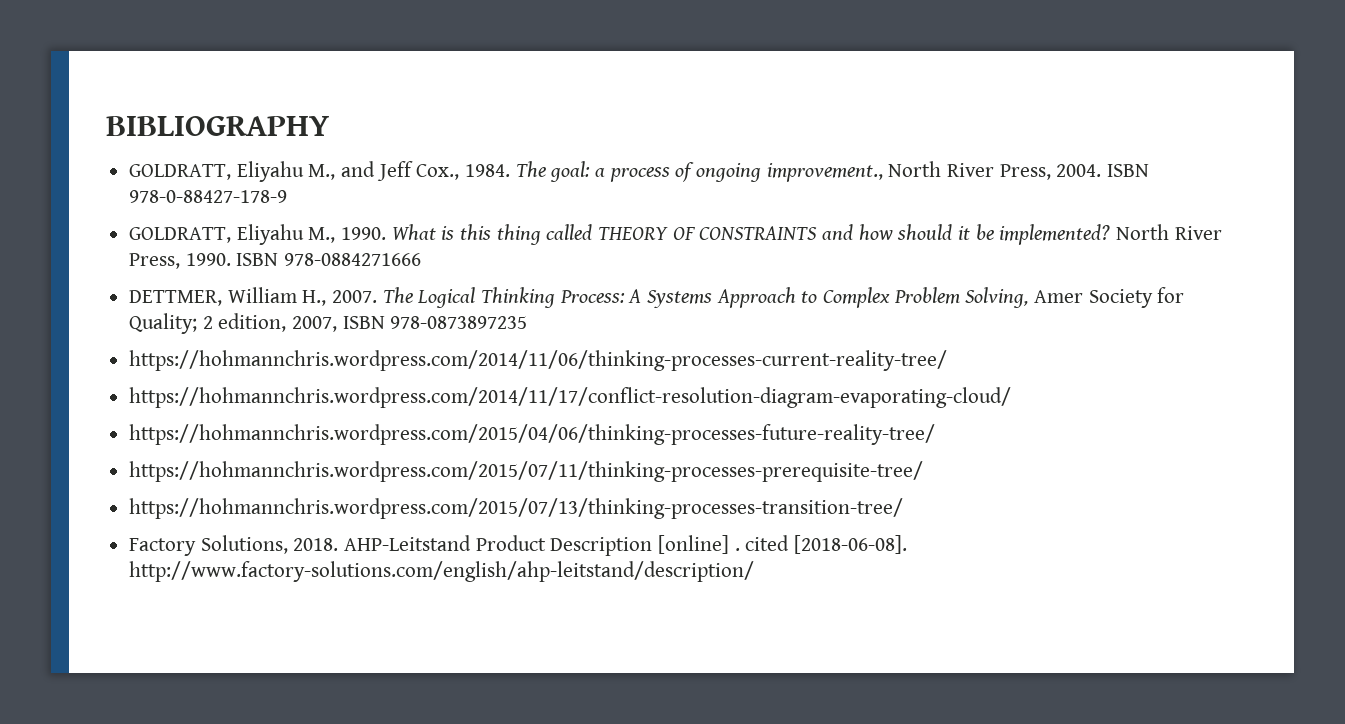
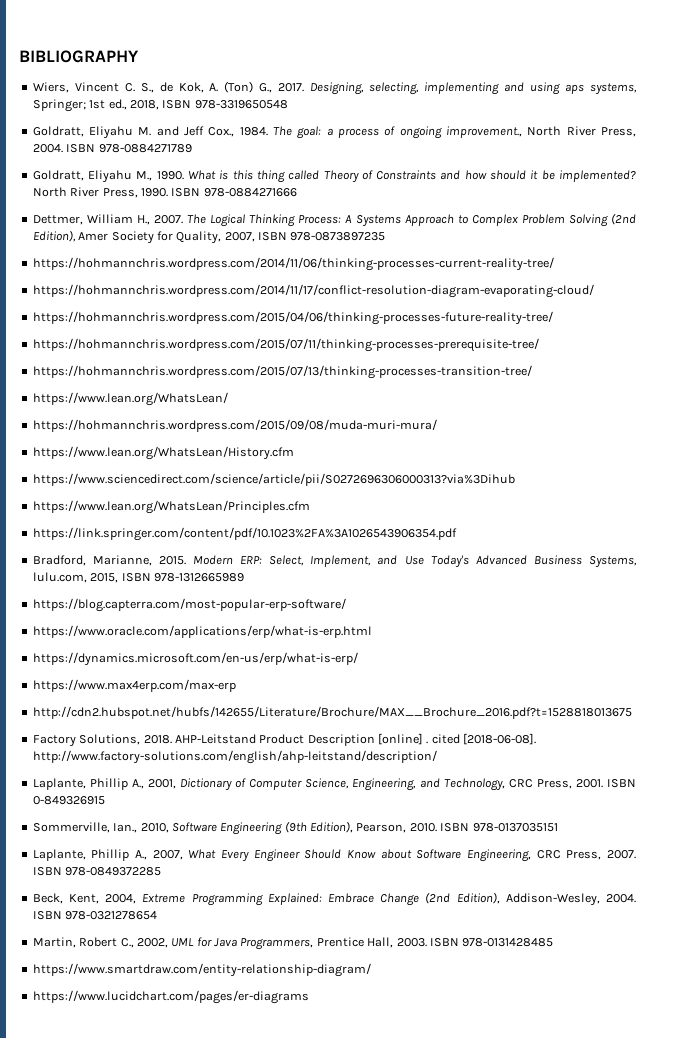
- GOLDRATT, Eliyahu M., and Jeff Cox., 1984.
+ Wiers, Vincent C. S., de Kok, A. (Ton) G., 2017. Designing, selecting, implementing and using aps systems, Springer; 1st ed., 2018, ISBN 978-3319650548
+ Goldratt, Eliyahu M. and Jeff Cox., 1984.
- ISBN 978-0-88427-178-9
- GOLDRATT, Eliyahu M., 1990.
+ ISBN 978-0884271789
+ Goldratt, Eliyahu M., 1990.
- What is this thing called THEORY OF CONSTRAINTS and how should it be implemented?
+ What is this thing called Theory of Constraints and how should it be implemented?
- DETTMER, William H., 2007.
+ Dettmer, William H., 2007.
- The Logical Thinking Process: A Systems Approach to Complex Problem Solving, Amer Society for Quality; 2 edition, 2007, ISBN 978-0873897235
+ The Logical Thinking Process: A Systems Approach to Complex Problem Solving (2nd Edition), Amer Society for Quality, 2007, ISBN 978-0873897235
+ https://www.lean.org/WhatsLean/
+ https://hohmannchris.wordpress.com/2015/09/08/muda-muri-mura/
+ https://www.lean.org/WhatsLean/History.cfm
+ https://www.sciencedirect.com/science/article/pii/S0272696306000313?via%3Dihub
+ https://www.lean.org/WhatsLean/Principles.cfm
+ https://link.springer.com/content/pdf/10.1023%2FA%3A1026543906354.pdf
+ Bradford, Marianne, 2015. Modern ERP: Select, Implement, and Use Today's Advanced Business Systems, lulu.com, 2015, ISBN 978-1312665989
+ https://blog.capterra.com/most-popular-erp-software/
+ https://www.oracle.com/applications/erp/what-is-erp.html
+ https://dynamics.microsoft.com/en-us/erp/what-is-erp/
+ https://www.max4erp.com/max-erp
+ http://cdn2.hubspot.net/hubfs/142655/Literature/Brochure/MAX__Brochure_2016.pdf?t=1528818013675
+ Laplante, Phillip A., 2001, Dictionary of Computer Science, Engineering, and Technology, CRC Press, 2001. ISBN 0-849326915
+ Sommerville, Ian., 2010, Software Engineering (9th Edition), Pearson, 2010. ISBN 978-0137035151
+ Laplante, Phillip A., 2007, What Every Engineer Should Know about Software Engineering, CRC Press, 2007. ISBN 978-0849372285
+ Beck, Kent, 2004, Extreme Programming Explained: Embrace Change (2nd Edition), Addison-Wesley, 2004. ISBN 978-0321278654
+ Martin, Robert C., 2002, UML for Java Programmers, Prentice Hall, 2003. ISBN 978-0131428485
+ https://www.smartdraw.com/entity-relationship-diagram/
+ https://www.lucidchart.com/pages/er-diagrams

